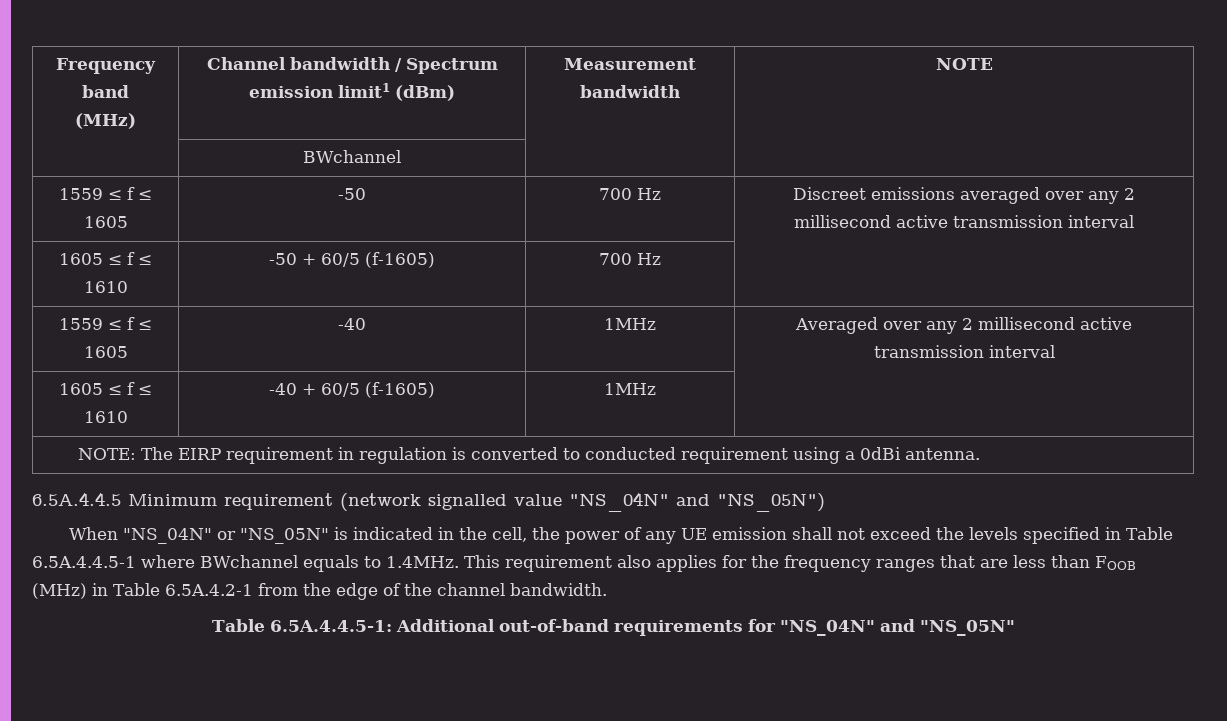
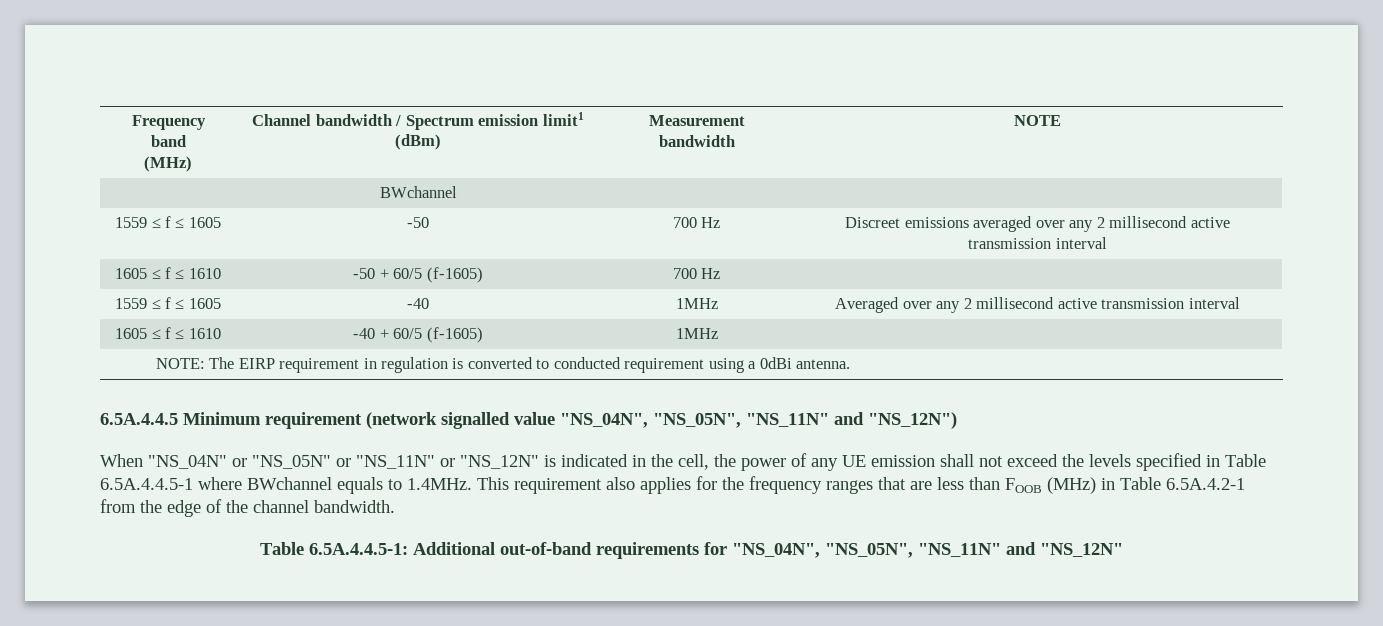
- 6.5A.4.4.5 Minimum requirement (network signalled value "NS_04N" and "NS_05N")
+ 6.5A.4.4.5 Minimum requirement (network signalled value "NS_04N", "NS_05N", "NS_11N" and "NS_12N")
- When "NS_04N" or "NS_05N" is indicated in the cell, the power of any UE emission shall not exceed the levels specified in Table 6.5A.4.4.5-1 where BWchannel equals to 1.4MHz. This requirement also applies for the frequency ranges that are less than FOOB (MHz) in Table 6.5A.4.2-1 from the edge of the channel bandwidth.
+ When "NS_04N" or "NS_05N" or "NS_11N" or "NS_12N" is indicated in the cell, the power of any UE emission shall not exceed the levels specified in Table 6.5A.4.4.5-1 where BWchannel equals to 1.4MHz. This requirement also applies for the frequency ranges that are less than FOOB (MHz) in Table 6.5A.4.2-1 from the edge of the channel bandwidth.
- Table 6.5A.4.4.5-1: Additional out-of-band requirements for "NS_04N" and "NS_05N"
+ Table 6.5A.4.4.5-1: Additional out-of-band requirements for "NS_04N", "NS_05N", "NS_11N" and "NS_12N"

